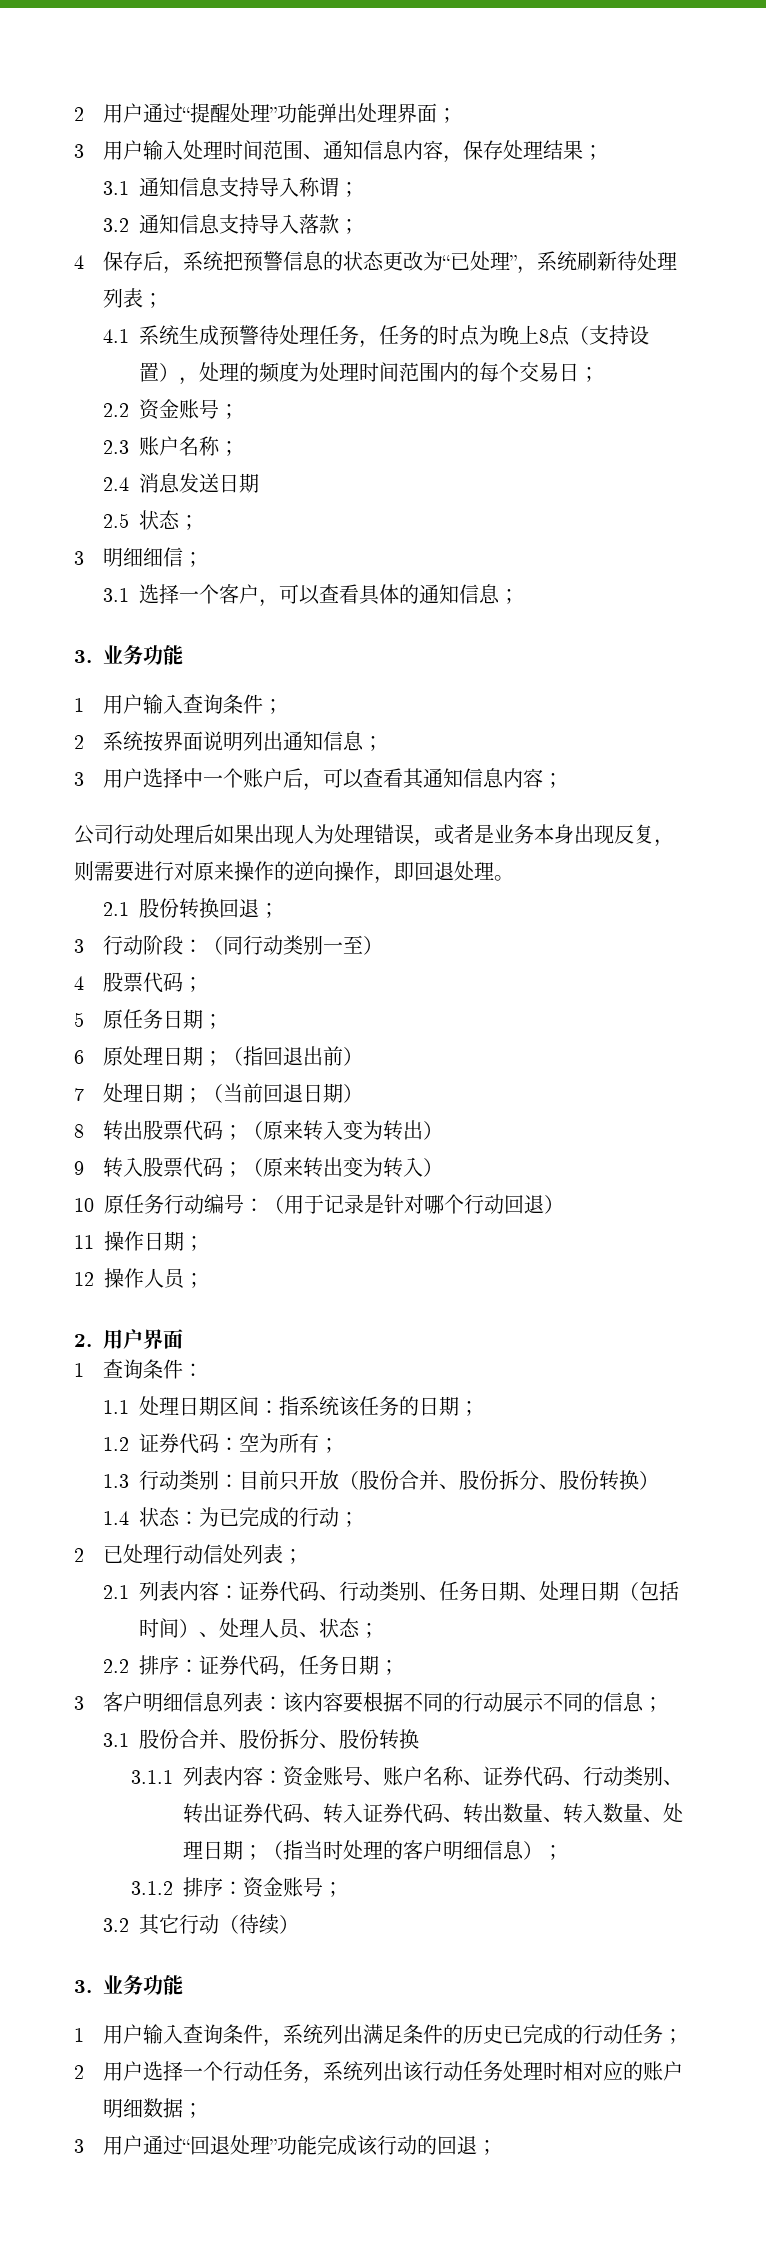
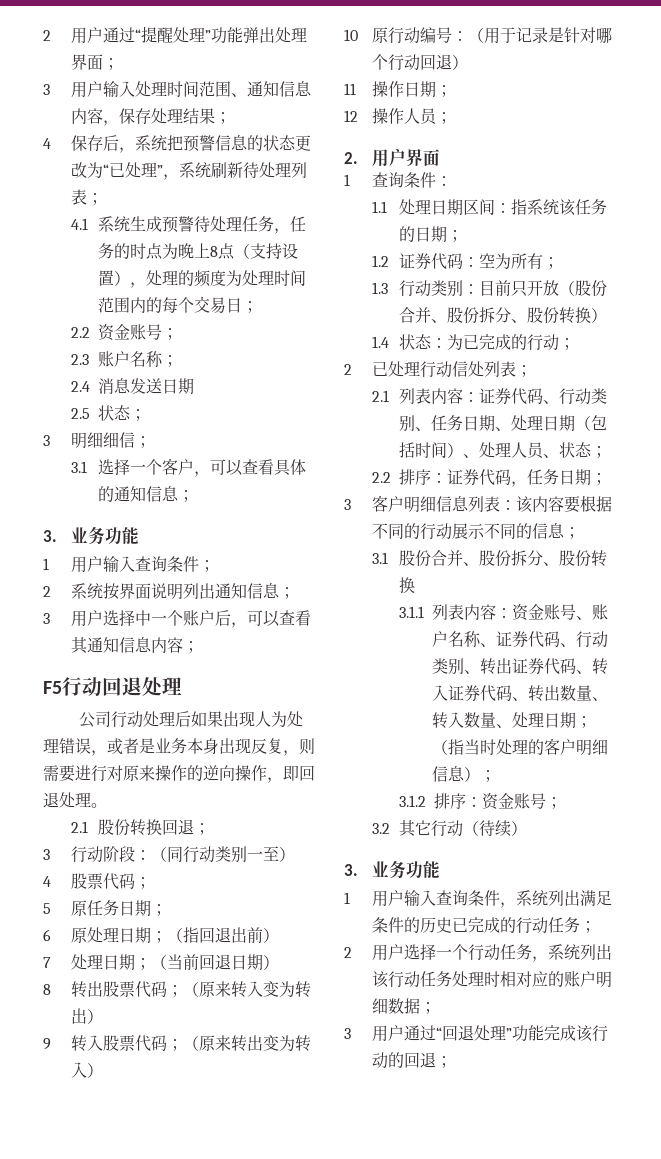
- 3.1通知信息支持导入称谓；
- 3.2通知信息支持导入落款；
+ F5行动回退处理
- 10原任务行动编号：（用于记录是针对哪个行动回退）
+ 10原行动编号：（用于记录是针对哪个行动回退）

